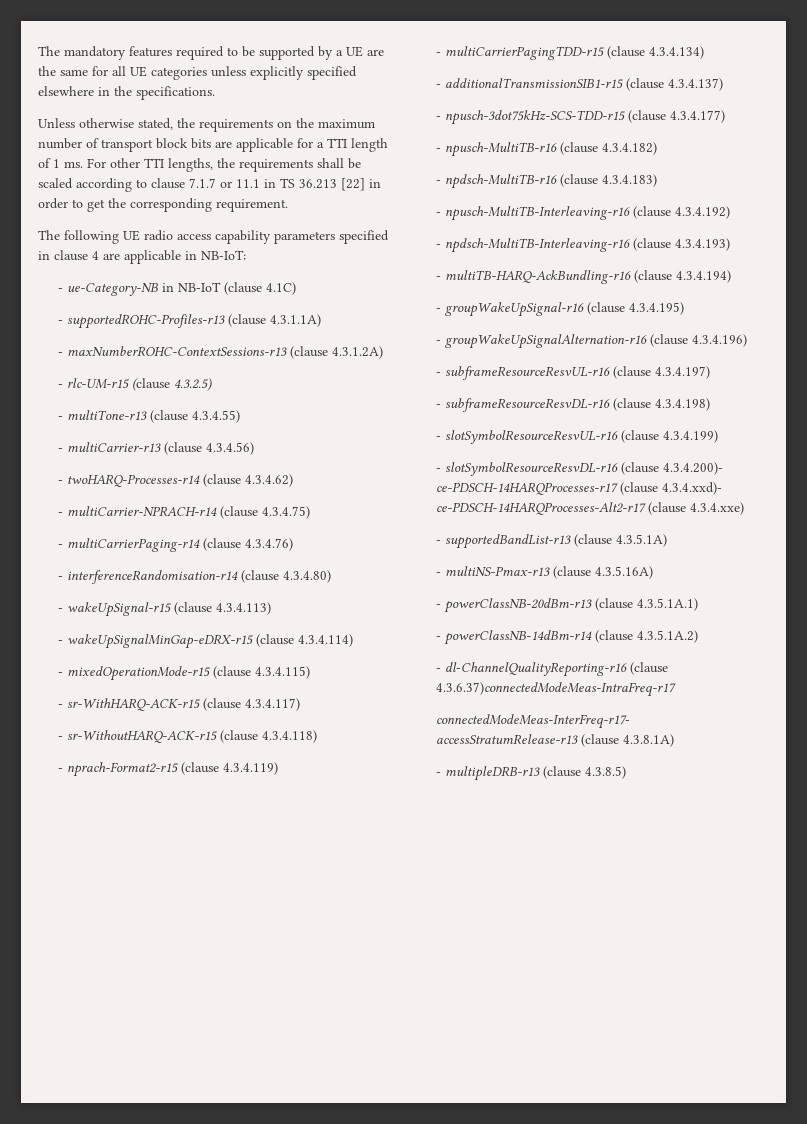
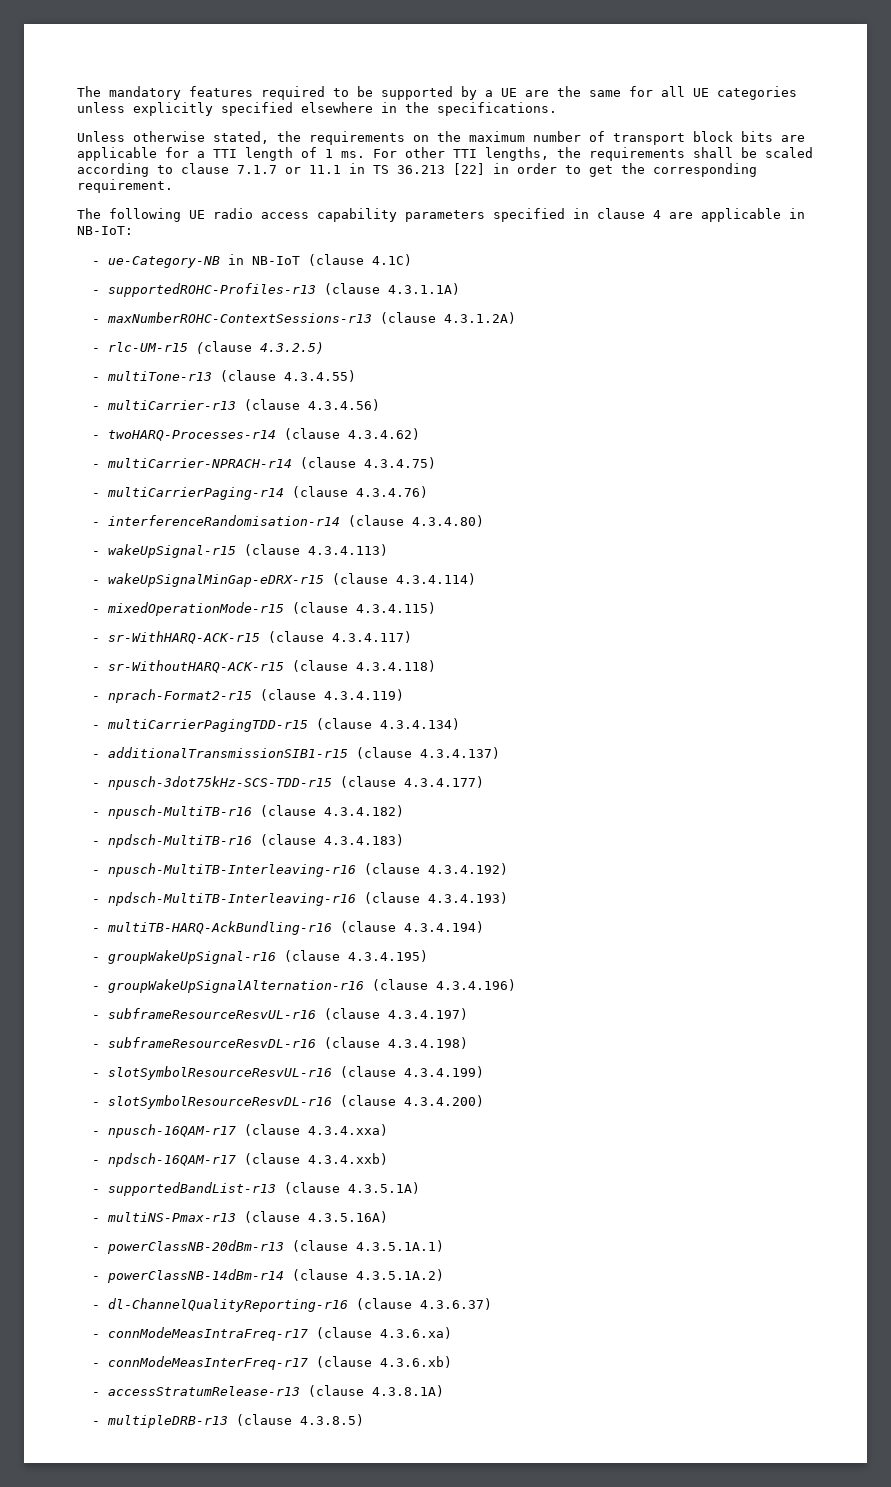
- - slotSymbolResourceResvDL-r16 (clause 4.3.4.200)- ce-PDSCH-14HARQProcesses-r17 (clause 4.3.4.xxd)- ce-PDSCH-14HARQProcesses-Alt2-r17 (clause 4.3.4.xxe)
+ - slotSymbolResourceResvDL-r16 (clause 4.3.4.200)
+ - npusch-16QAM-r17 (clause 4.3.4.xxa)
+ - npdsch-16QAM-r17 (clause 4.3.4.xxb)
- - dl-ChannelQualityReporting-r16 (clause 4.3.6.37)connectedModeMeas-IntraFreq-r17
- connectedModeMeas-InterFreq-r17- accessStratumRelease-r13 (clause 4.3.8.1A)
+ - dl-ChannelQualityReporting-r16 (clause 4.3.6.37)
+ - connModeMeasIntraFreq-r17 (clause 4.3.6.xa)
+ - connModeMeasInterFreq-r17 (clause 4.3.6.xb)
+ - accessStratumRelease-r13 (clause 4.3.8.1A)

